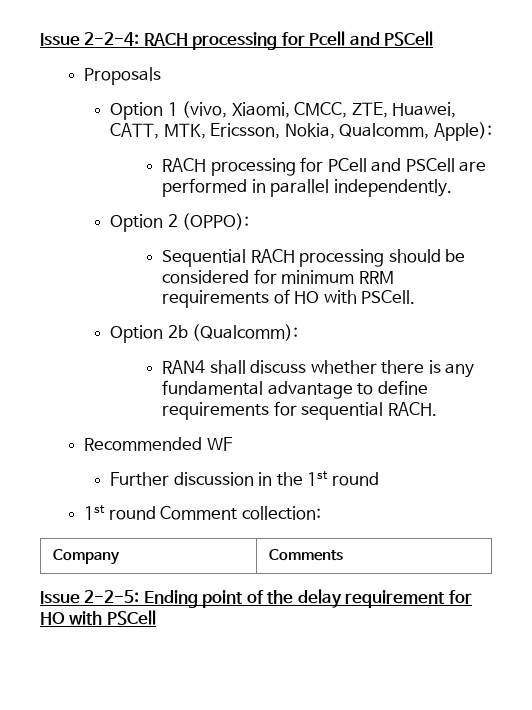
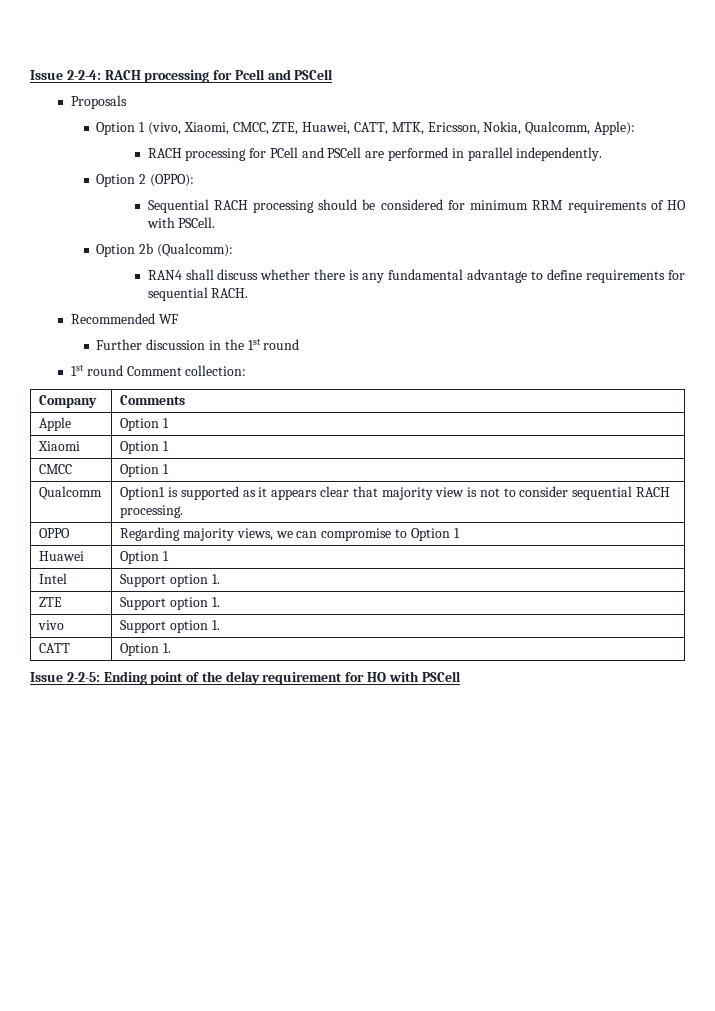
+ Apple | Option 1
+ Xiaomi | Option 1
+ CMCC | Option 1
+ Qualcomm | Option1 is supported as it appears clear that majority view is not to consider sequential RACH processing.
+ OPPO | Regarding majority views, we can compromise to Option 1
+ Huawei | Option 1
+ Intel | Support option 1.
+ ZTE | Support option 1.
+ vivo | Support option 1.
+ CATT | Option 1.

